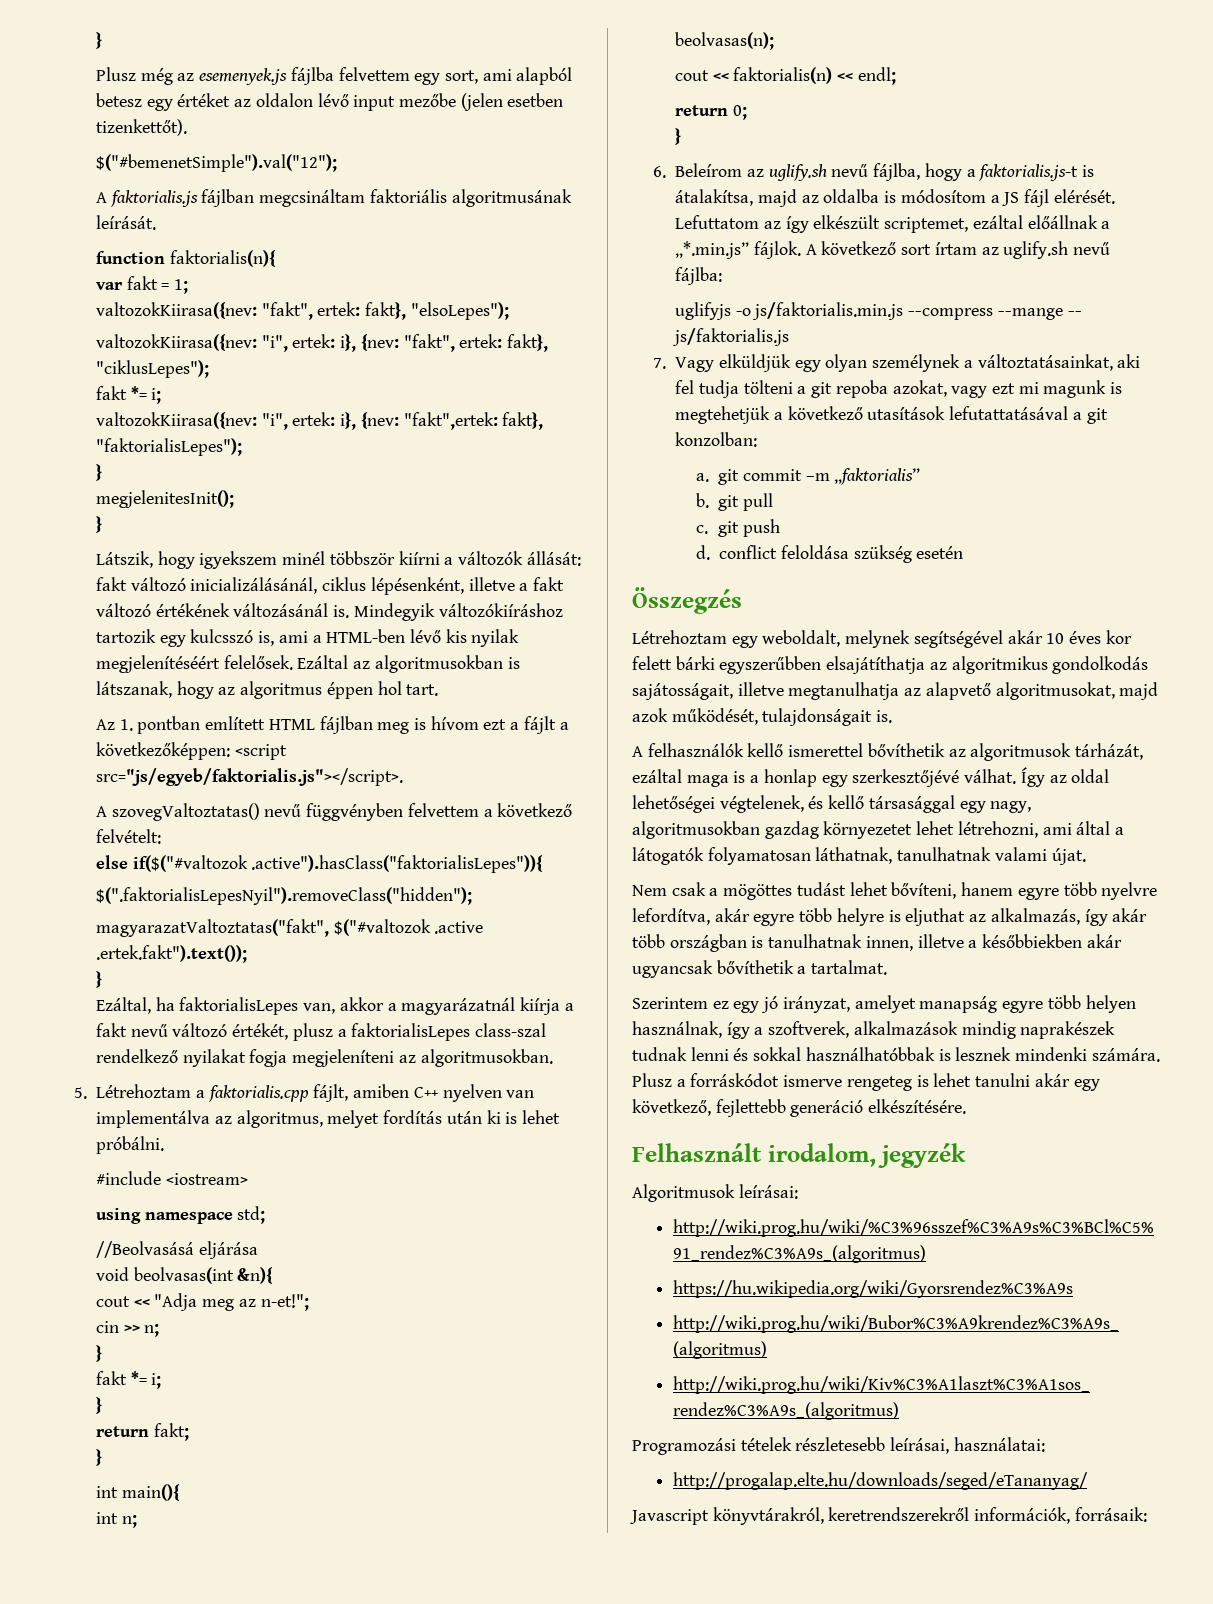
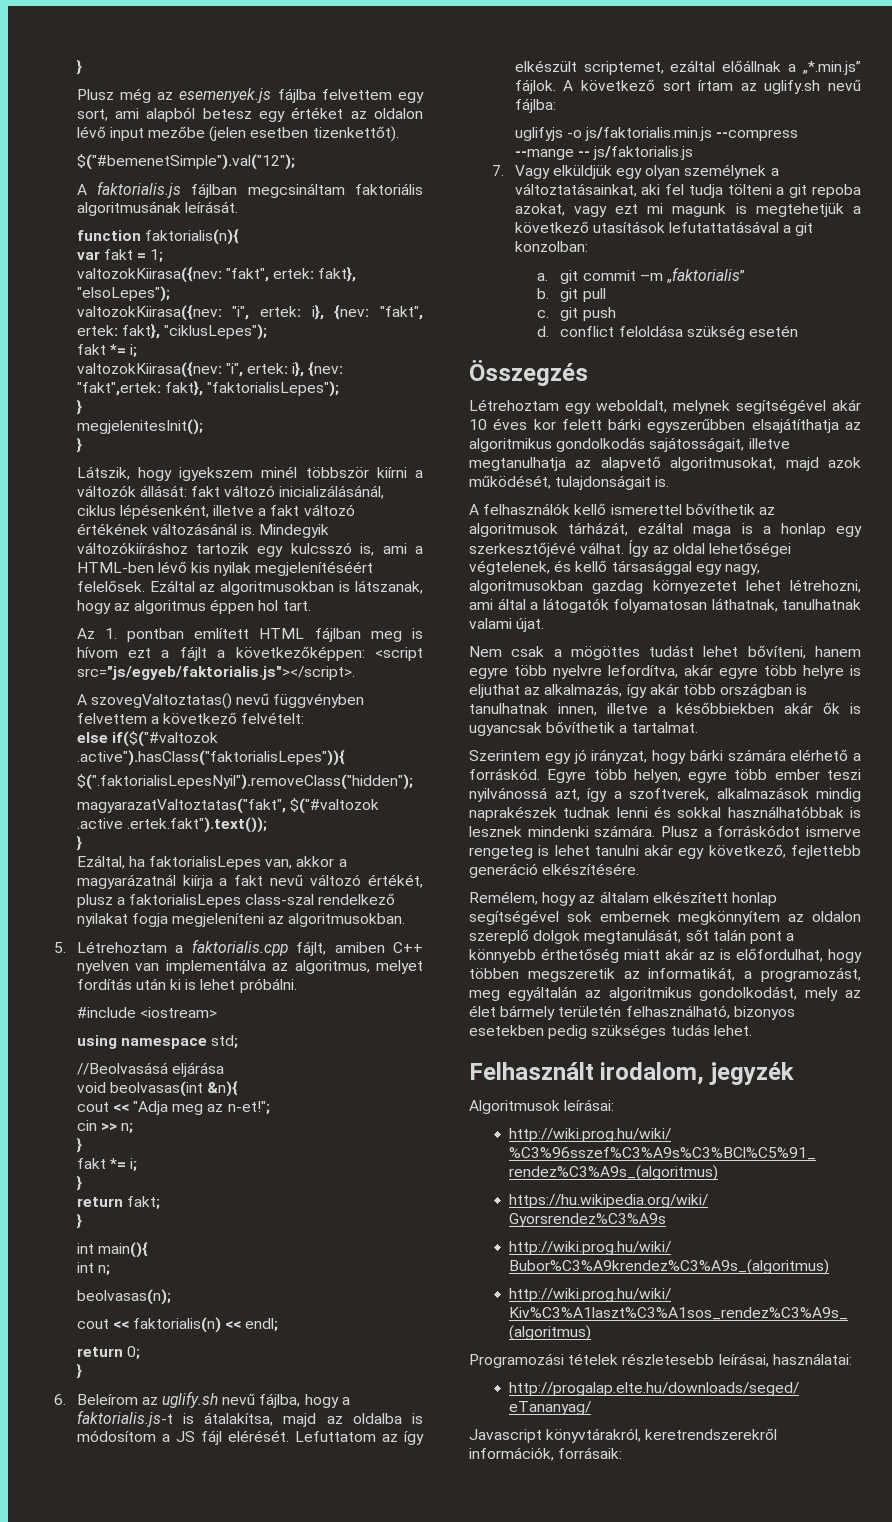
- Nem csak a mögöttes tudást lehet bővíteni, hanem egyre több nyelvre lefordítva, akár egyre több helyre is eljuthat az alkalmazás, így akár több országban is tanulhatnak innen, illetve a későbbiekben akár ugyancsak bővíthetik a tartalmat.
+ Nem csak a mögöttes tudást lehet bővíteni, hanem egyre több nyelvre lefordítva, akár egyre több helyre is eljuthat az alkalmazás, így akár több országban is tanulhatnak innen, illetve a későbbiekben akár ők is ugyancsak bővíthetik a tartalmat.
- Szerintem ez egy jó irányzat, amelyet manapság egyre több helyen használnak, így a szoftverek, alkalmazások mindig naprakészek tudnak lenni és sokkal használhatóbbak is lesznek mindenki számára.
+ Szerintem egy jó irányzat, hogy bárki számára elérhető a forráskód. Egyre több helyen, egyre több ember teszi nyilvánossá azt, így a szoftverek, alkalmazások mindig naprakészek tudnak lenni és sokkal használhatóbbak is lesznek mindenki számára.
+ Remélem, hogy az általam elkészített honlap segítségével sok embernek megkönnyítem az oldalon szereplő dolgok megtanulását, sőt talán pont a könnyebb érthetőség miatt akár az is előfordulhat, hogy többen megszeretik az informatikát, a programozást, meg egyáltalán az algoritmikus gondolkodást, mely az élet bármely területén felhasználható, bizonyos esetekben pedig szükséges tudás lehet.

